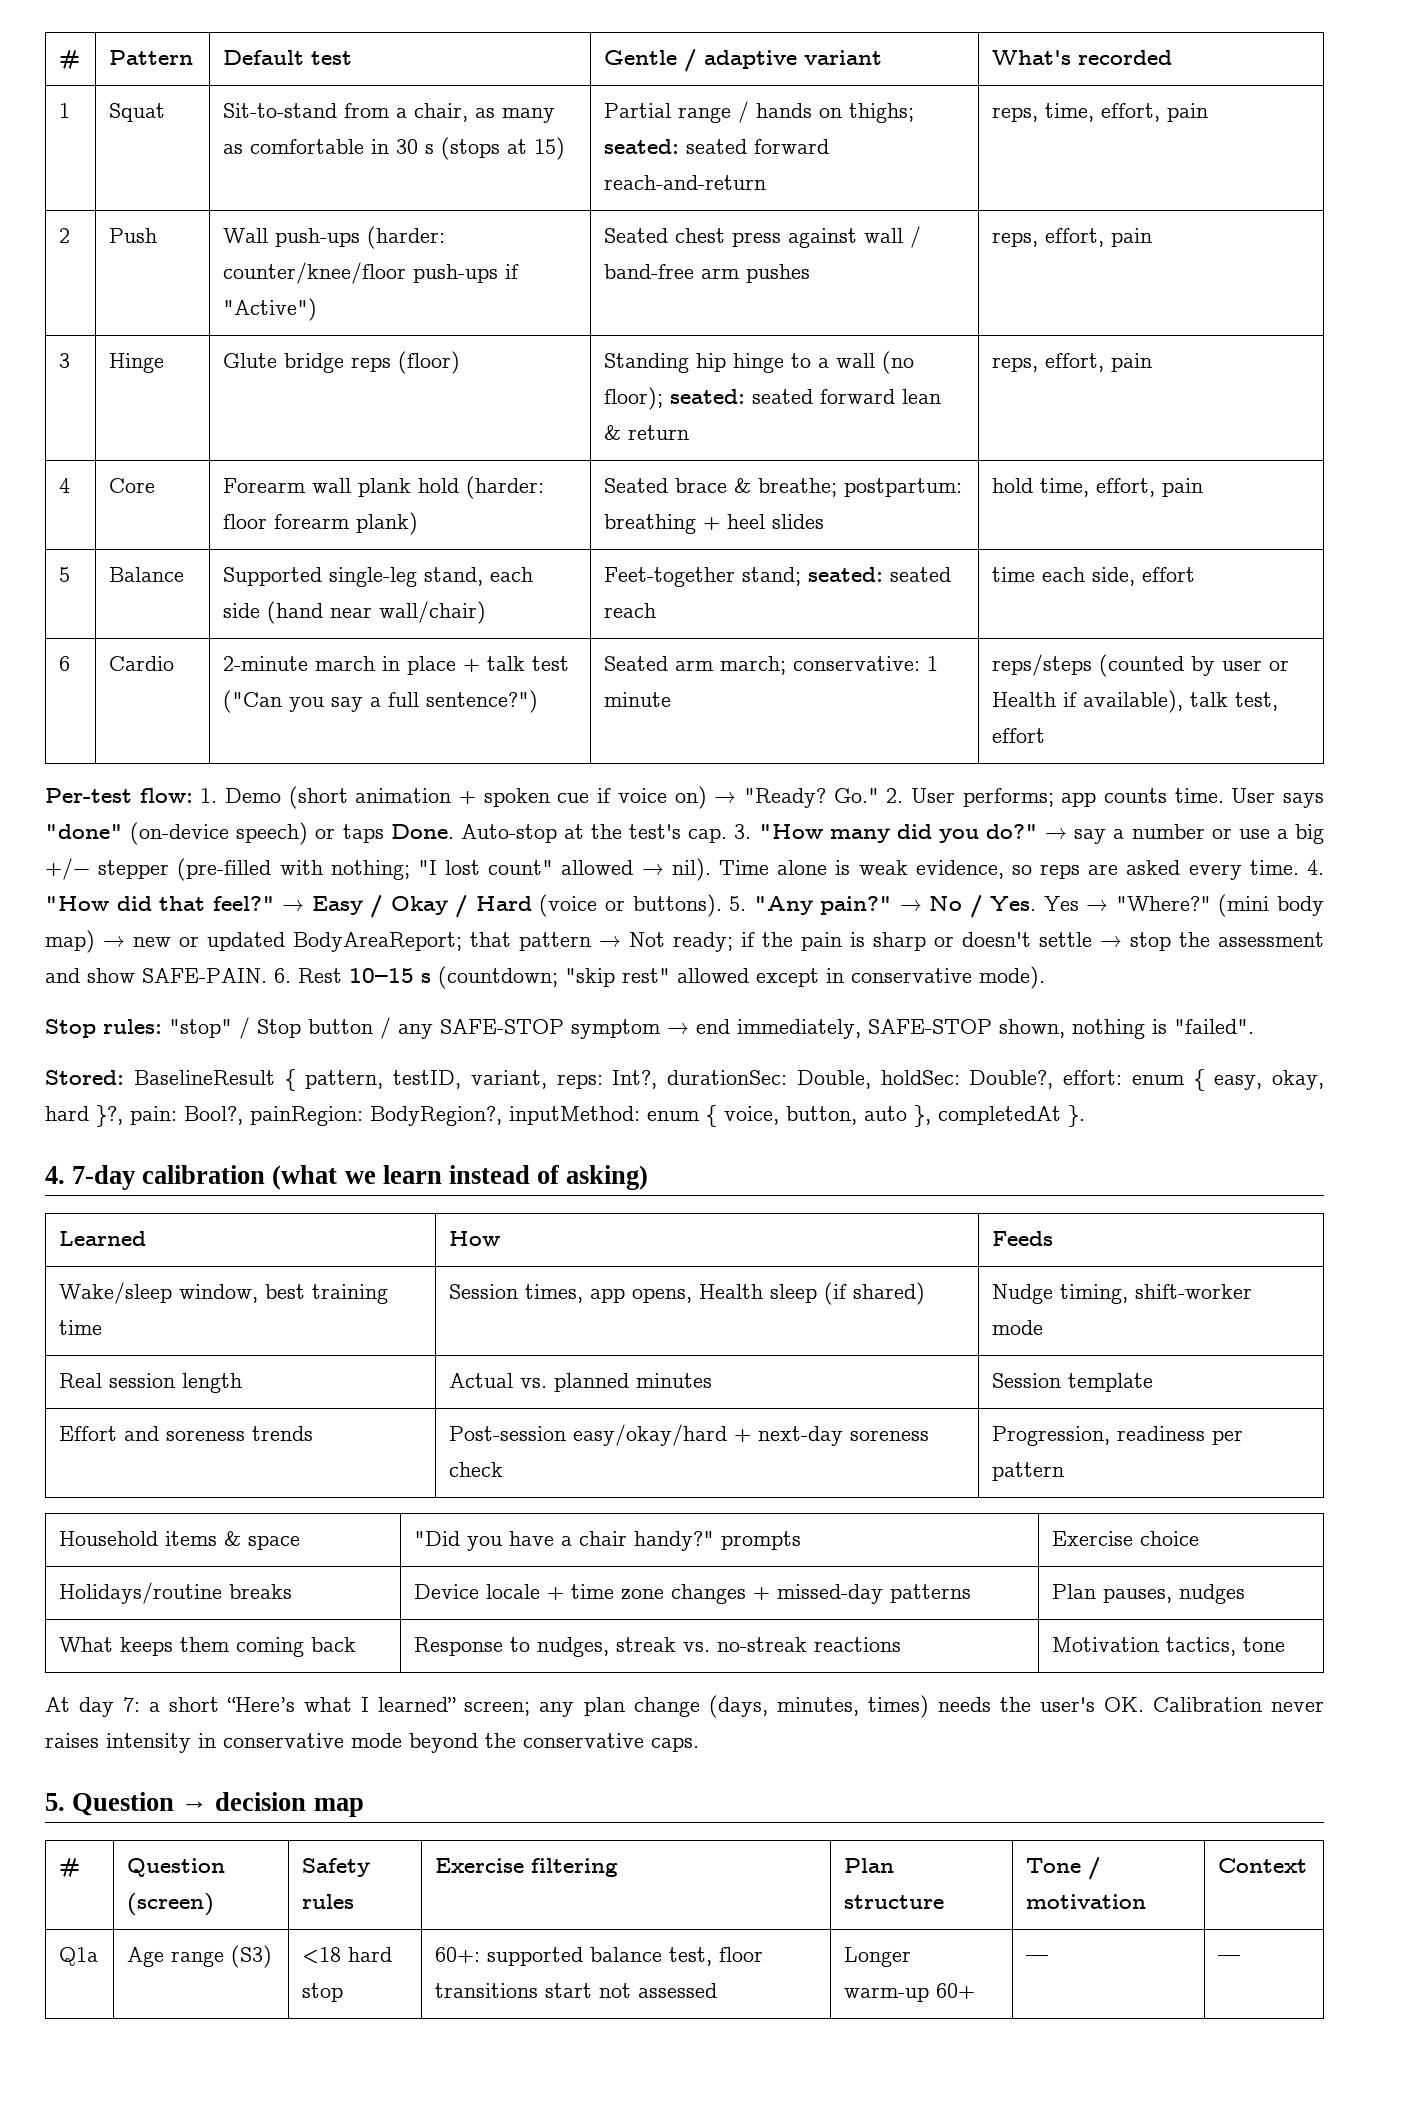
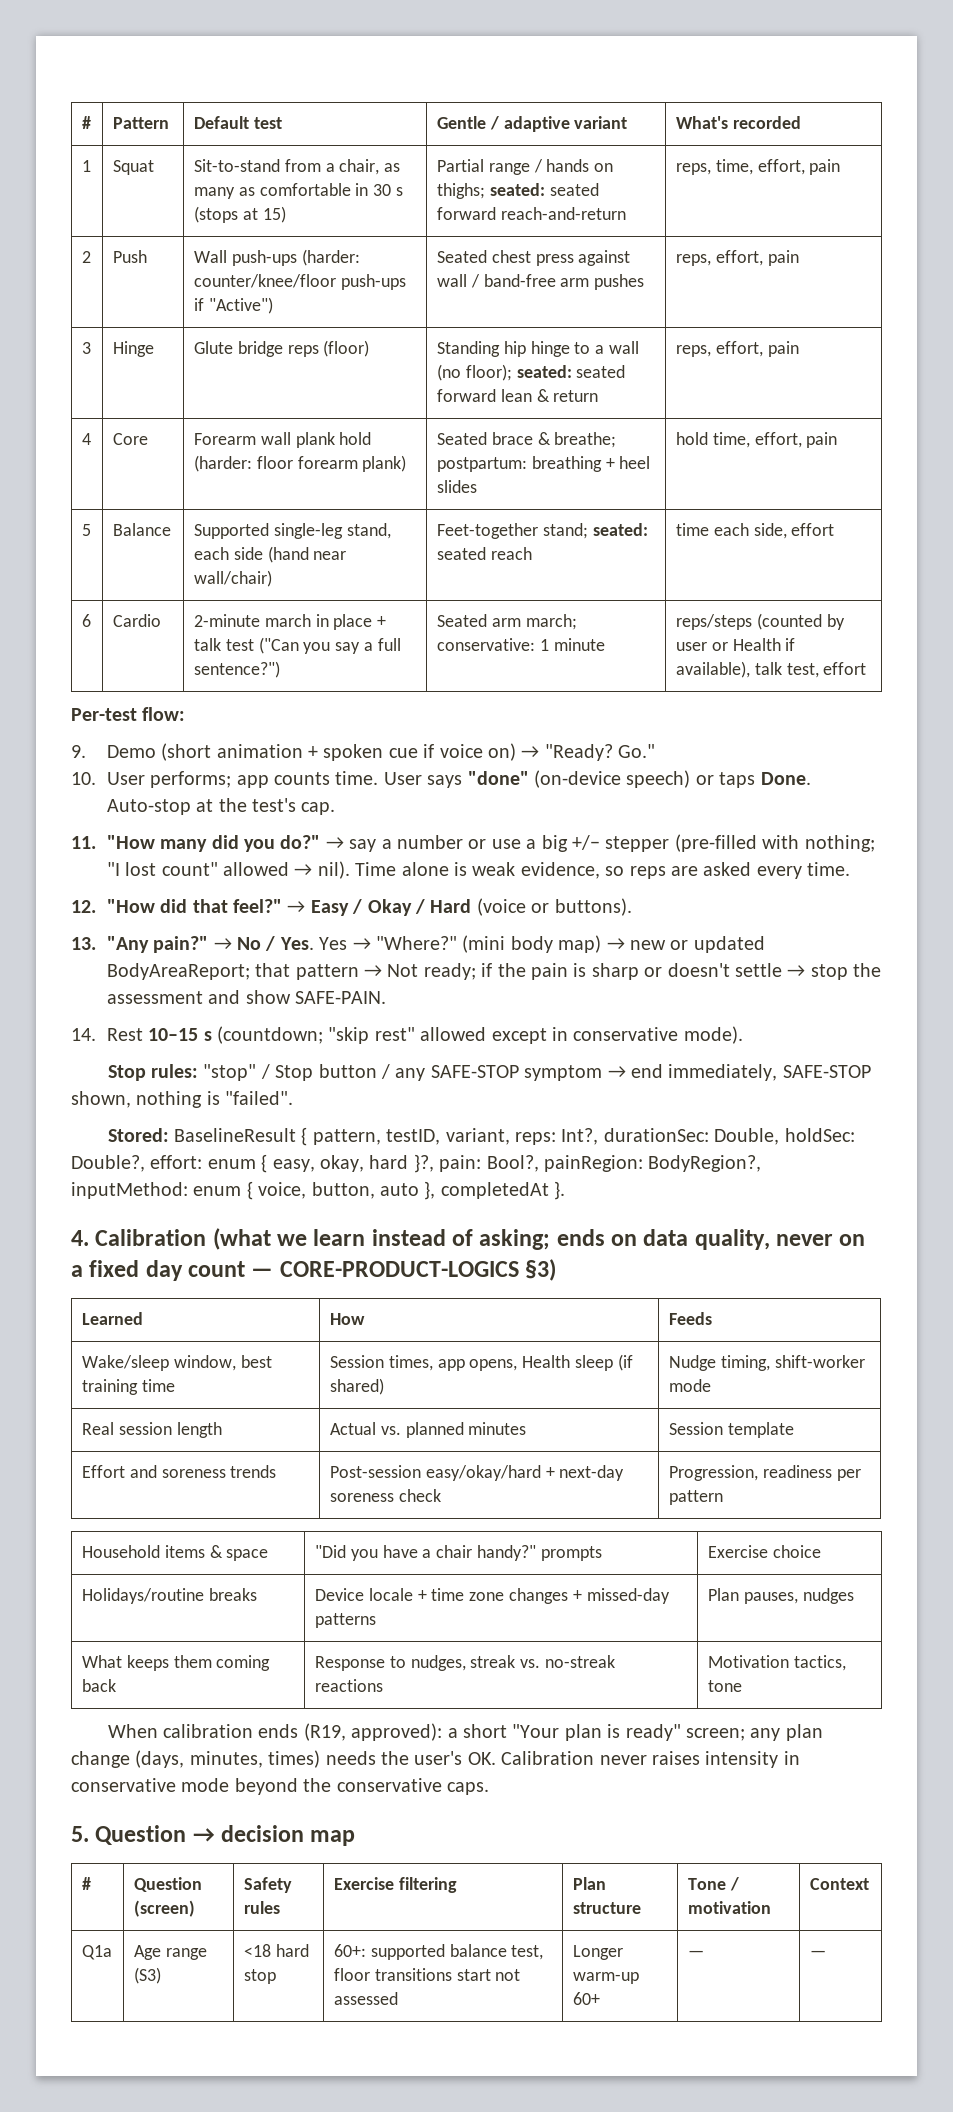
- Per-test flow: 1. Demo (short animation + spoken cue if voice on) → "Ready?
+ Per-test flow:
+ 9. Demo (short animation + spoken cue if voice on) → "Ready?
- Go." 2. User performs; app counts time.
+ Go."
+ 10. User performs; app counts time.
- Auto-stop at the test's cap. 3. "How many did you do?"
+ Auto-stop at the test's cap.
+ 11. "How many did you do?"
- Time alone is weak evidence, so reps are asked every time. 4. "How did that feel?"
+ Time alone is weak evidence, so reps are asked every time.
+ 12. "How did that feel?"
- → Easy / Okay / Hard (voice or buttons). 5. "Any pain?"
+ → Easy / Okay / Hard (voice or buttons).
+ 13. "Any pain?"
- (mini body map) → new or updated BodyAreaReport; that pattern → Not ready; if the pain is sharp or doesn't settle → stop the assessment and show SAFE-PAIN. 6. Rest 10–15 s (countdown; "skip rest" allowed except in conservative mode).
+ (mini body map) → new or updated BodyAreaReport; that pattern → Not ready; if the pain is sharp or doesn't settle → stop the assessment and show SAFE-PAIN.
+ 14. Rest 10–15 s (countdown; "skip rest" allowed except in conservative mode).
- 4. 7-day calibration (what we learn instead of asking)
+ 4. Calibration (what we learn instead of asking; ends on data quality, never on a fixed day count — CORE-PRODUCT-LOGICS §3)
- At day 7: a short “Here’s what I learned” screen; any plan change (days, minutes, times) needs the user's OK. Calibration never raises intensity in conservative mode beyond the conservative caps.
+ When calibration ends (R19, approved): a short "Your plan is ready" screen; any plan change (days, minutes, times) needs the user's OK. Calibration never raises intensity in conservative mode beyond the conservative caps.

